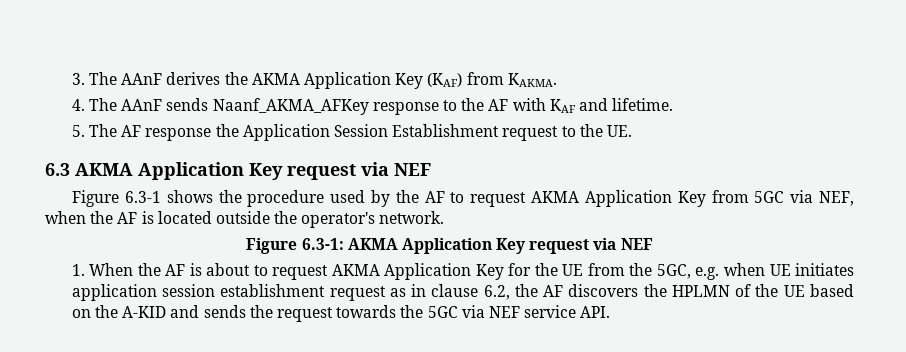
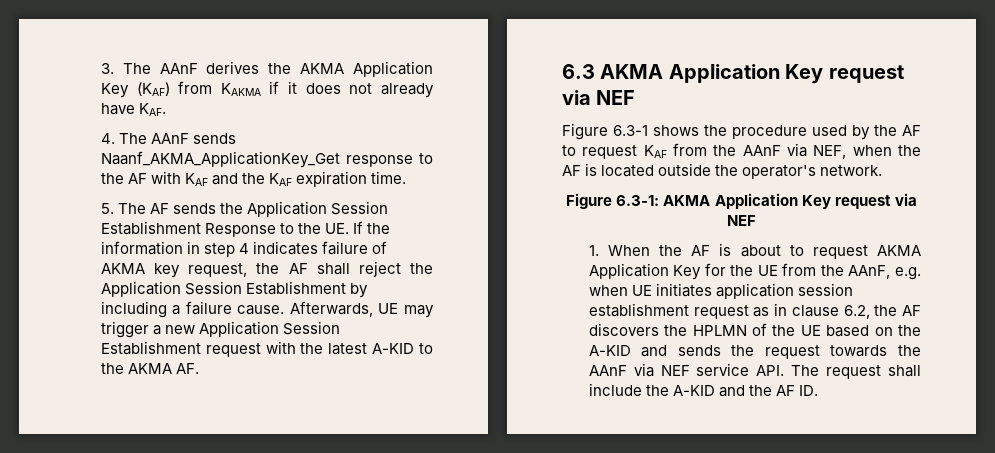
- 3. The AAnF derives the AKMA Application Key (KAF) from KAKMA.
+ 3. The AAnF derives the AKMA Application Key (KAF) from KAKMA if it does not already have KAF.
- 4. The AAnF sends Naanf_AKMA_AFKey response to the AF with KAF and lifetime.
+ 4. The AAnF sends Naanf_AKMA_ApplicationKey_Get response to the AF with KAF and the KAF expiration time.
- 5. The AF response the Application Session Establishment request to the UE.
+ 5. The AF sends the Application Session Establishment Response to the UE. If the information in step 4 indicates failure of AKMA key request, the AF shall reject the Application Session Establishment by including a failure cause. Afterwards, UE may trigger a new Application Session Establishment request with the latest A-KID to the AKMA AF.
- Figure 6.3-1 shows the procedure used by the AF to request AKMA Application Key from 5GC via NEF, when the AF is located outside the operator's network.
+ Figure 6.3-1 shows the procedure used by the AF to request KAF from the AAnF via NEF, when the AF is located outside the operator's network.
- 1. When the AF is about to request AKMA Application Key for the UE from the 5GC, e.g. when UE initiates application session establishment request as in clause 6.2, the AF discovers the HPLMN of the UE based on the A-KID and sends the request towards the 5GC via NEF service API.
+ 1. When the AF is about to request AKMA Application Key for the UE from the AAnF, e.g. when UE initiates application session establishment request as in clause 6.2, the AF discovers the HPLMN of the UE based on the A-KID and sends the request towards the AAnF via NEF service API. The request shall include the A-KID and the AF ID.

